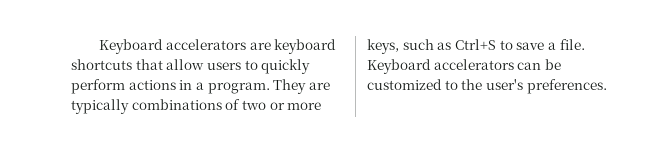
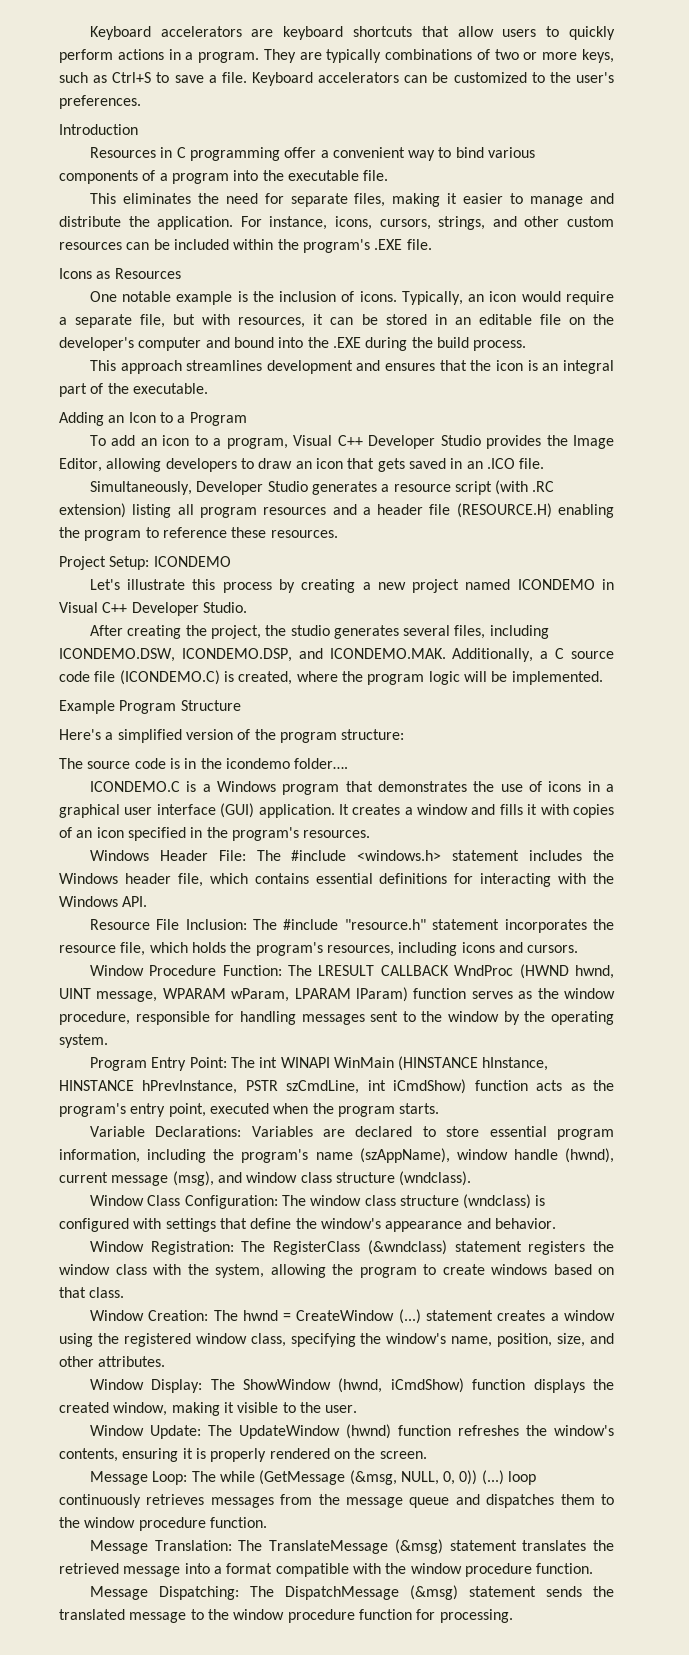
+ Introduction
+ Resources in C programming offer a convenient way to bind various components of a program into the executable file.
+ This eliminates the need for separate files, making it easier to manage and distribute the application. For instance, icons, cursors, strings, and other custom resources can be included within the program's .EXE file.
+ Icons as Resources
+ One notable example is the inclusion of icons. Typically, an icon would require a separate file, but with resources, it can be stored in an editable file on the developer's computer and bound into the .EXE during the build process.
+ This approach streamlines development and ensures that the icon is an integral part of the executable.
+ Adding an Icon to a Program
+ To add an icon to a program, Visual C++ Developer Studio provides the Image Editor, allowing developers to draw an icon that gets saved in an .ICO file.
+ Simultaneously, Developer Studio generates a resource script (with .RC extension) listing all program resources and a header file (RESOURCE.H) enabling the program to reference these resources.
+ Project Setup: ICONDEMO
+ Let's illustrate this process by creating a new project named ICONDEMO in Visual C++ Developer Studio.
+ After creating the project, the studio generates several files, including ICONDEMO.DSW, ICONDEMO.DSP, and ICONDEMO.MAK. Additionally, a C source code file (ICONDEMO.C) is created, where the program logic will be implemented.
+ Example Program Structure
+ Here's a simplified version of the program structure:
+ The source code is in the icondemo folder….
+ ICONDEMO.C is a Windows program that demonstrates the use of icons in a graphical user interface (GUI) application. It creates a window and fills it with copies of an icon specified in the program's resources.
+ Windows Header File: The #include <windows.h> statement includes the Windows header file, which contains essential definitions for interacting with the Windows API.
+ Resource File Inclusion: The #include "resource.h" statement incorporates the resource file, which holds the program's resources, including icons and cursors.
+ Window Procedure Function: The LRESULT CALLBACK WndProc (HWND hwnd, UINT message, WPARAM wParam, LPARAM lParam) function serves as the window procedure, responsible for handling messages sent to the window by the operating system.
+ Program Entry Point: The int WINAPI WinMain (HINSTANCE hInstance, HINSTANCE hPrevInstance, PSTR szCmdLine, int iCmdShow) function acts as the program's entry point, executed when the program starts.
+ Variable Declarations: Variables are declared to store essential program information, including the program's name (szAppName), window handle (hwnd), current message (msg), and window class structure (wndclass).
+ Window Class Configuration: The window class structure (wndclass) is configured with settings that define the window's appearance and behavior.
+ Window Registration: The RegisterClass (&wndclass) statement registers the window class with the system, allowing the program to create windows based on that class.
+ Window Creation: The hwnd = CreateWindow (...) statement creates a window using the registered window class, specifying the window's name, position, size, and other attributes.
+ Window Display: The ShowWindow (hwnd, iCmdShow) function displays the created window, making it visible to the user.
+ Window Update: The UpdateWindow (hwnd) function refreshes the window's contents, ensuring it is properly rendered on the screen.
+ Message Loop: The while (GetMessage (&msg, NULL, 0, 0)) (...) loop continuously retrieves messages from the message queue and dispatches them to the window procedure function.
+ Message Translation: The TranslateMessage (&msg) statement translates the retrieved message into a format compatible with the window procedure function.
+ Message Dispatching: The DispatchMessage (&msg) statement sends the translated message to the window procedure function for processing.

